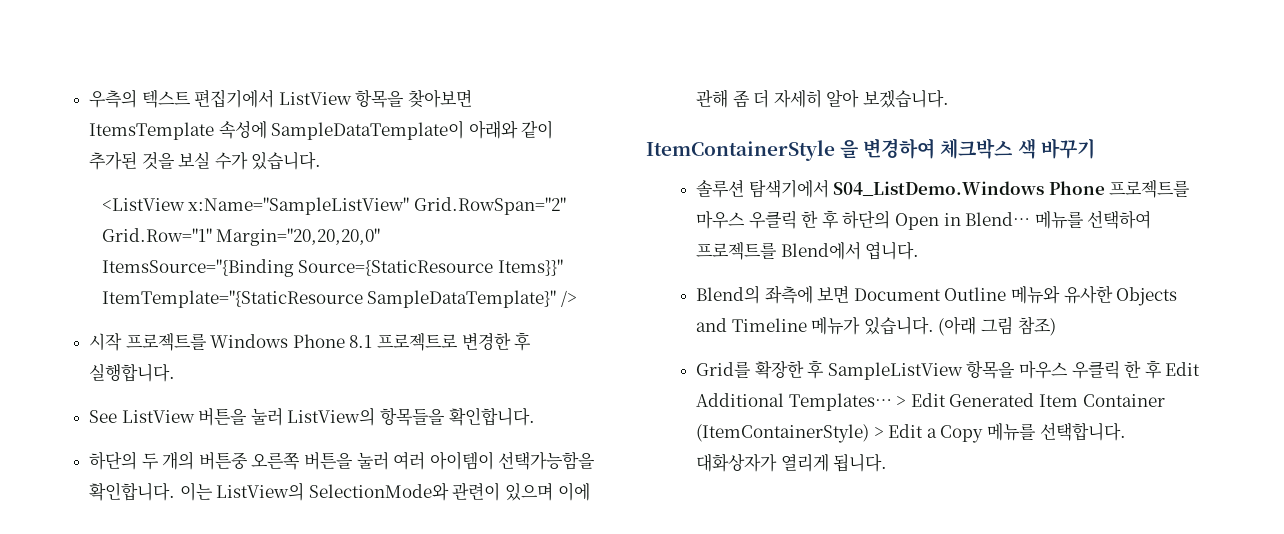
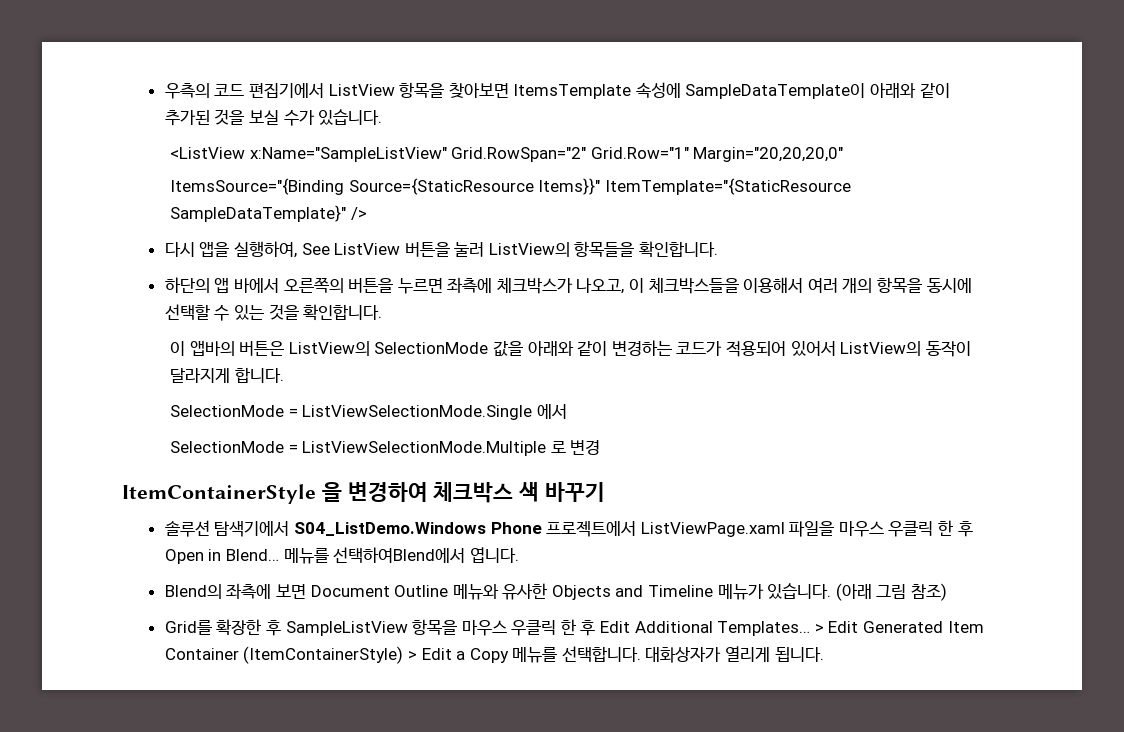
- 우측의 텍스트 편집기에서 ListView 항목을 찾아보면 ItemsTemplate 속성에 SampleDataTemplate이 아래와 같이 추가된 것을 보실 수가 있습니다.
+ 우측의 코드 편집기에서 ListView 항목을 찾아보면 ItemsTemplate 속성에 SampleDataTemplate이 아래와 같이 추가된 것을 보실 수가 있습니다.
- 시작 프로젝트를 Windows Phone 8.1 프로젝트로 변경한 후 실행합니다.
- See ListView 버튼을 눌러 ListView의 항목들을 확인합니다.
+ 다시 앱을 실행하여, See ListView 버튼을 눌러 ListView의 항목들을 확인합니다.
- 하단의 두 개의 버튼중 오른쪽 버튼을 눌러 여러 아이템이 선택가능함을 확인합니다. 이는 ListView의 SelectionMode와 관련이 있으며 이에 관해 좀 더 자세히 알아 보겠습니다.
+ 하단의 앱 바에서 오른쪽의 버튼을 누르면 좌측에 체크박스가 나오고, 이 체크박스들을 이용해서 여러 개의 항목을 동시에 선택할 수 있는 것을 확인합니다.
+ 이 앱바의 버튼은 ListView의 SelectionMode 값을 아래와 같이 변경하는 코드가 적용되어 있어서 ListView의 동작이 달라지게 합니다.
+ SelectionMode = ListViewSelectionMode.Single 에서
+ SelectionMode = ListViewSelectionMode.Multiple 로 변경
- 솔루션 탐색기에서 S04_ListDemo.Windows Phone 프로젝트를 마우스 우클릭 한 후 하단의 Open in Blend…
+ 솔루션 탐색기에서 S04_ListDemo.Windows Phone 프로젝트에서 ListViewPage.xaml 파일을 마우스 우클릭 한 후 Open in Blend…
- 메뉴를 선택하여 프로젝트를 Blend에서 엽니다.
+ 메뉴를 선택하여Blend에서 엽니다.

